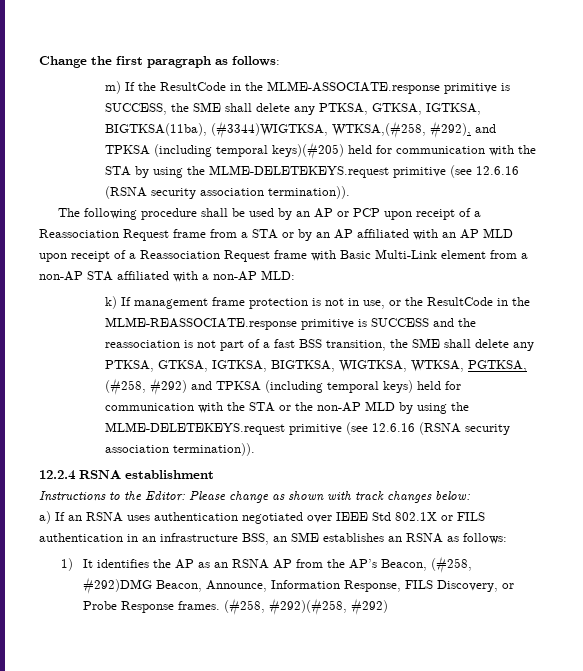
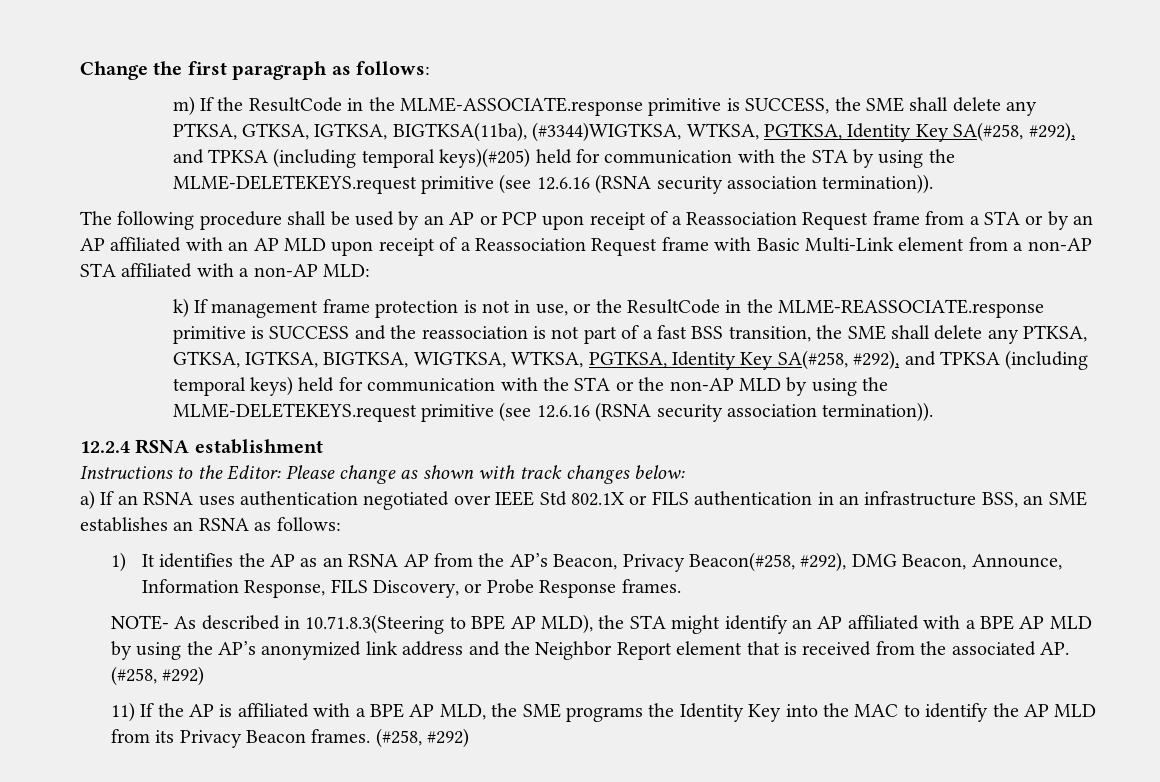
- m) If the ResultCode in the MLME-ASSOCIATE.response primitive is SUCCESS, the SME shall delete any PTKSA, GTKSA, IGTKSA, BIGTKSA(11ba), (#3344)WIGTKSA, WTKSA,(#258, #292), and TPKSA (including temporal keys)(#205) held for communication with the STA by using the MLME-DELETEKEYS.request primitive (see 12.6.16 (RSNA security association termination)).
+ m) If the ResultCode in the MLME-ASSOCIATE.response primitive is SUCCESS, the SME shall delete any PTKSA, GTKSA, IGTKSA, BIGTKSA(11ba), (#3344)WIGTKSA, WTKSA, PGTKSA, Identity Key SA(#258, #292), and TPKSA (including temporal keys)(#205) held for communication with the STA by using the MLME-DELETEKEYS.request primitive (see 12.6.16 (RSNA security association termination)).
- k) If management frame protection is not in use, or the ResultCode in the MLME-REASSOCIATE.response primitive is SUCCESS and the reassociation is not part of a fast BSS transition, the SME shall delete any PTKSA, GTKSA, IGTKSA, BIGTKSA, WIGTKSA, WTKSA, PGTKSA, (#258, #292) and TPKSA (including temporal keys) held for communication with the STA or the non-AP MLD by using the MLME-DELETEKEYS.request primitive (see 12.6.16 (RSNA security association termination)).
+ k) If management frame protection is not in use, or the ResultCode in the MLME-REASSOCIATE.response primitive is SUCCESS and the reassociation is not part of a fast BSS transition, the SME shall delete any PTKSA, GTKSA, IGTKSA, BIGTKSA, WIGTKSA, WTKSA, PGTKSA, Identity Key SA(#258, #292), and TPKSA (including temporal keys) held for communication with the STA or the non-AP MLD by using the MLME-DELETEKEYS.request primitive (see 12.6.16 (RSNA security association termination)).
- 1) It identifies the AP as an RSNA AP from the AP’s Beacon, (#258, #292)DMG Beacon, Announce, Information Response, FILS Discovery, or Probe Response frames. (#258, #292)(#258, #292)
+ 1) It identifies the AP as an RSNA AP from the AP’s Beacon, Privacy Beacon(#258, #292), DMG Beacon, Announce, Information Response, FILS Discovery, or Probe Response frames.
+ NOTE- As described in 10.71.8.3(Steering to BPE AP MLD), the STA might identify an AP affiliated with a BPE AP MLD by using the AP’s anonymized link address and the Neighbor Report element that is received from the associated AP. (#258, #292)
+ 11) If the AP is affiliated with a BPE AP MLD, the SME programs the Identity Key into the MAC to identify the AP MLD from its Privacy Beacon frames. (#258, #292)

